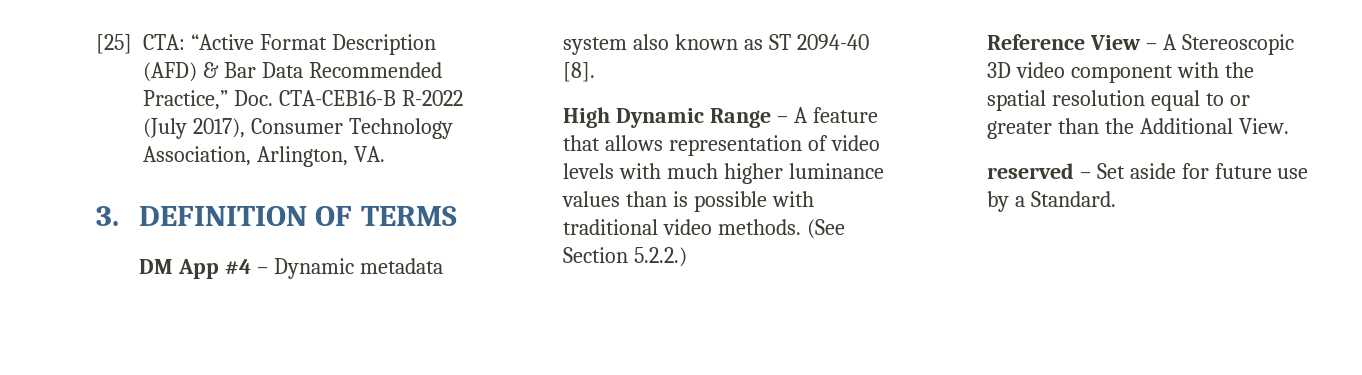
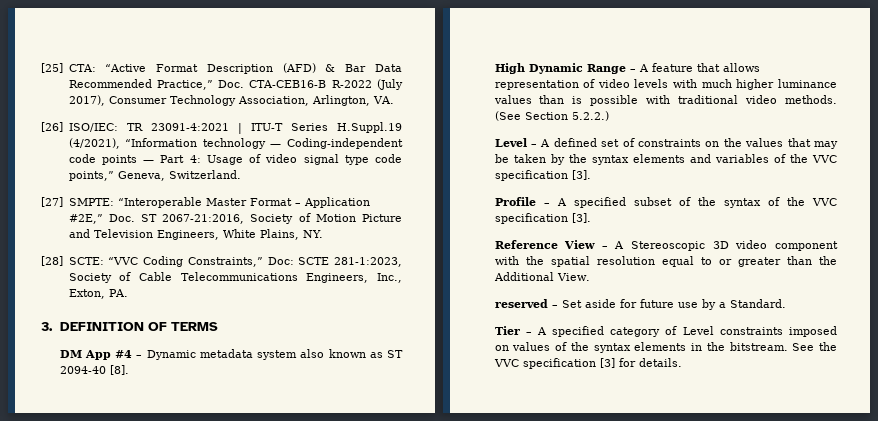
+ [26] ISO/IEC: TR 23091-4:2021 | ITU-T Series H.Suppl.19 (4/2021), “Information technology — Coding-independent code points — Part 4: Usage of video signal type code points,” Geneva, Switzerland.
+ [27] SMPTE: “Interoperable Master Format – Application #2E,” Doc. ST 2067-21:2016, Society of Motion Picture and Television Engineers, White Plains, NY.
+ [28] SCTE: “VVC Coding Constraints,” Doc: SCTE 281-1:2023, Society of Cable Telecommunications Engineers, Inc., Exton, PA.
+ Level – A defined set of constraints on the values that may be taken by the syntax elements and variables of the VVC specification [3].
+ Profile – A specified subset of the syntax of the VVC specification [3].
+ Tier – A specified category of Level constraints imposed on values of the syntax elements in the bitstream. See the VVC specification [3] for details.

